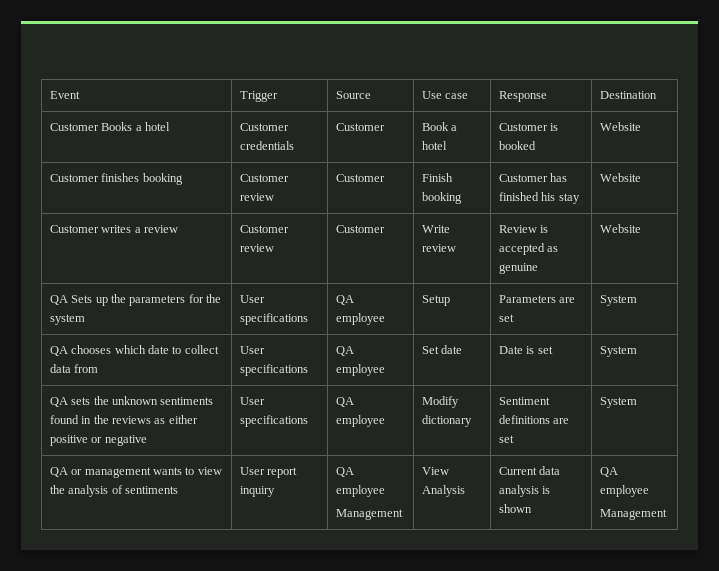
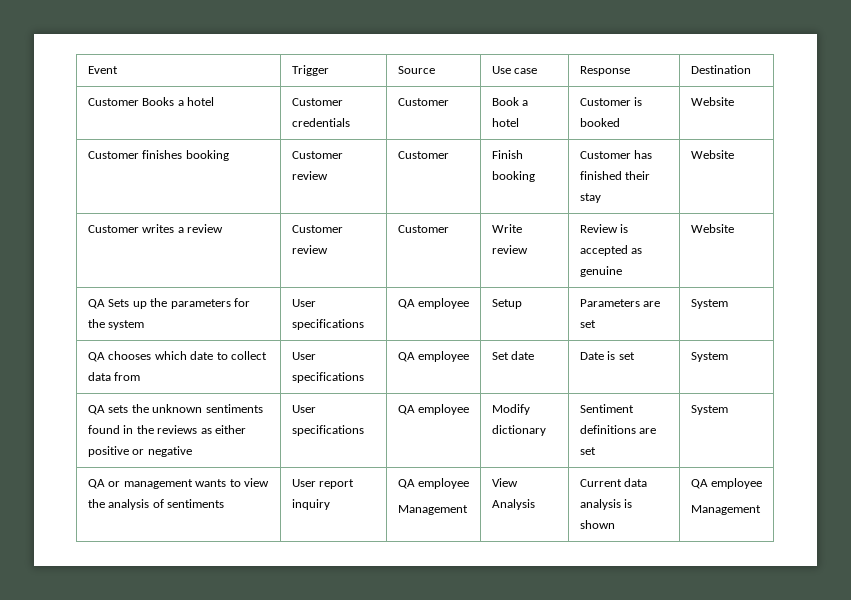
- Customer finishes booking | Customer review | Customer | Finish booking | Customer has finished his stay | Website
+ Customer finishes booking | Customer review | Customer | Finish booking | Customer has finished their stay | Website

